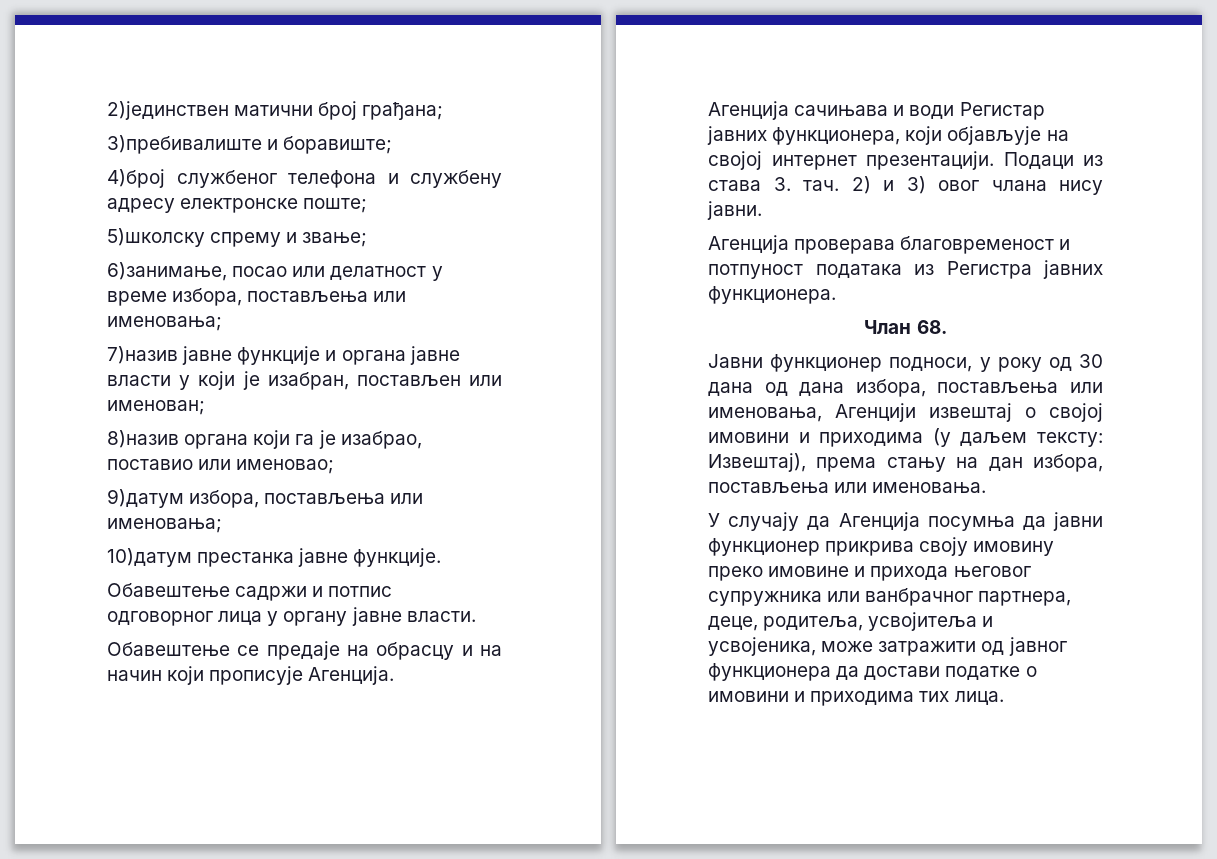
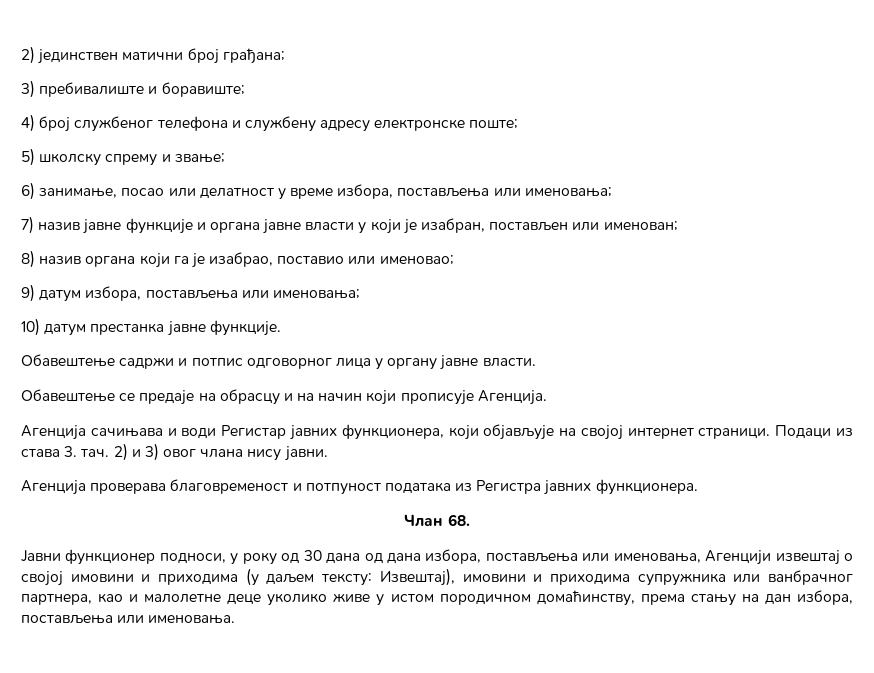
- 2)јединствен матични број грађана;
+ 2) јединствен матични број грађана;
- 3)пребивалиште и боравиште;
+ 3) пребивалиште и боравиште;
- 4)број службеног телефона и службену адресу електронске поште;
+ 4) број службеног телефона и службену адресу електронске поште;
- 5)школску спрему и звање;
+ 5) школску спрему и звање;
- 6)занимање, посао или делатност у време избора, постављења или именовања;
+ 6) занимање, посао или делатност у време избора, постављења или именовања;
- 7)назив јавне функције и органа јавне власти у који је изабран, постављен или именован;
+ 7) назив јавне функције и органа јавне власти у који је изабран, постављен или именован;
- 8)назив органа који га је изабрао, поставио или именовао;
+ 8) назив органа који га је изабрао, поставио или именовао;
- 9)датум избора, постављења или именовања;
- 10)датум престанка јавне функције.
+ 9) датум избора, постављења или именовања;
+ 10) датум престанка јавне функције.
- Агенција сачињава и води Регистар јавних функционера, који објављује на својој интернет презентацији.
+ Агенција сачињава и води Регистар јавних функционера, који објављује на својој интернет страници.
- Јавни функционер подноси, у року од 30 дана од дана избора, постављења или именовања, Агенцији извештај о својој имовини и приходима (у даљем тексту: Извештај), према стању на дан избора, постављења или именовања.
+ Јавни функционер подноси, у року од 30 дана од дана избора, постављења или именовања, Агенцији извештај о својој имовини и приходима (у даљем тексту: Извештај), имовини и приходима супружника или ванбрачног партнера, као и малолетне деце уколико живе у истом породичном домаћинству, према стању на дан избора, постављења или именовања.
- У случају да Агенција посумња да јавни функционер прикрива своју имовину преко имовине и прихода његовог супружника или ванбрачног партнера, деце, родитеља, усвојитеља и усвојеника, може затражити од јавног функционера да достави податке о имовини и приходима тих лица.

